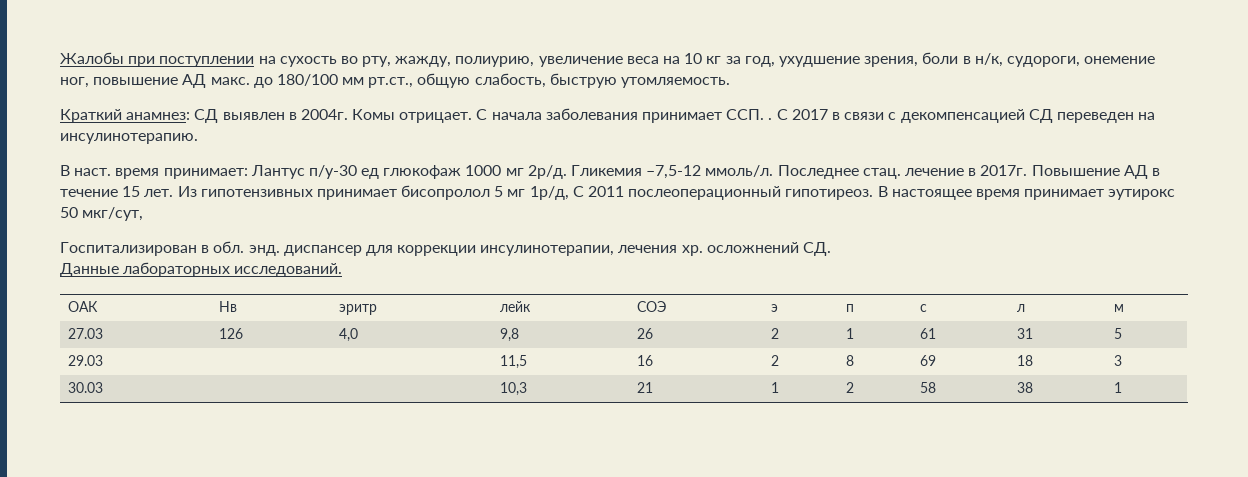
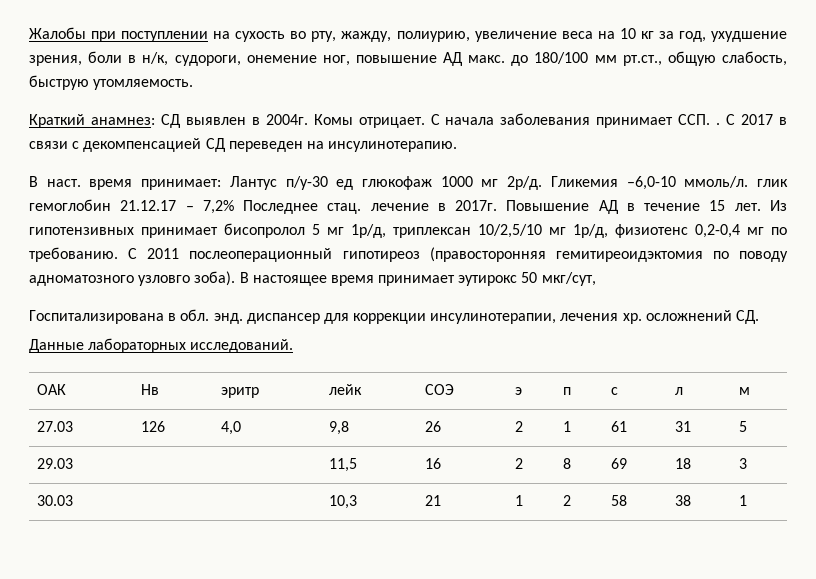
- Гликемия –7,5-12 ммоль/л. Последнее стац. лечение в 2017г.
+ Гликемия –6,0-10 ммоль/л. глик гемоглобин 21.12.17 – 7,2% Последнее стац. лечение в 2017г.
- Из гипотензивных принимает бисопролол 5 мг 1р/д, С 2011 послеоперационный гипотиреоз.
+ Из гипотензивных принимает бисопролол 5 мг 1р/д, триплексан 10/2,5/10 мг 1р/д, физиотенс 0,2-0,4 мг по требованию. С 2011 послеоперационный гипотиреоз (правосторонняя гемитиреоидэктомия по поводу адноматозного узловго зоба).
- Госпитализирован в обл. энд. диспансер для коррекции инсулинотерапии, лечения хр. осложнений СД.
+ Госпитализирована в обл. энд. диспансер для коррекции инсулинотерапии, лечения хр. осложнений СД.

